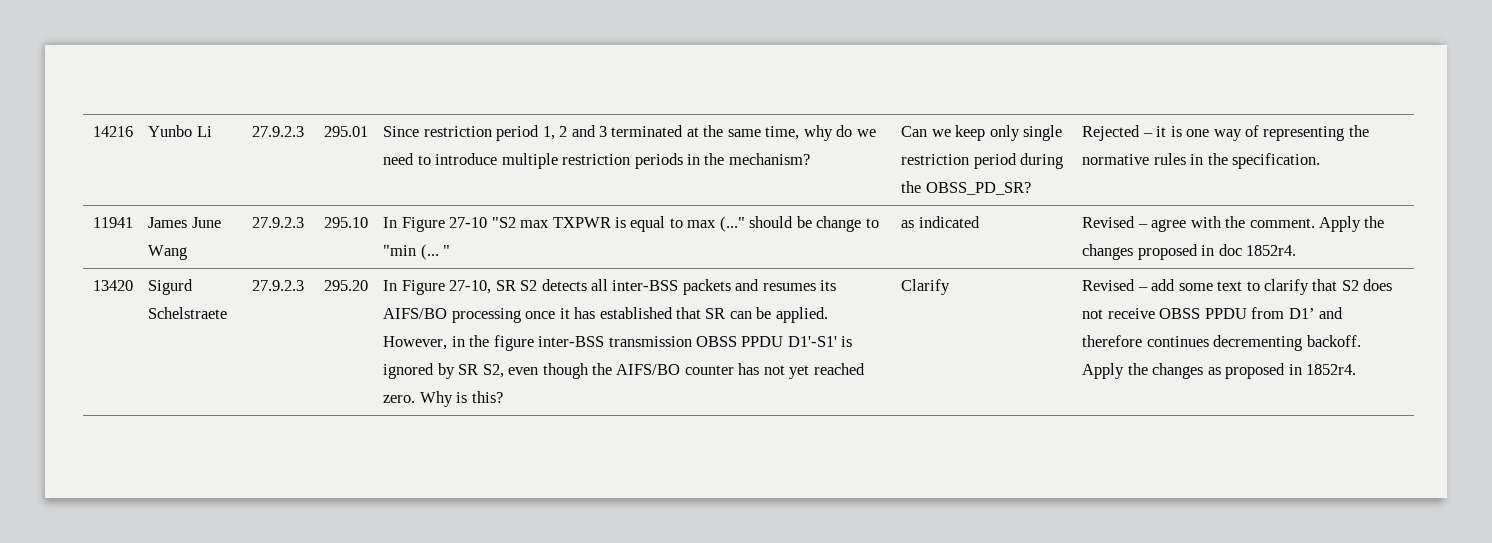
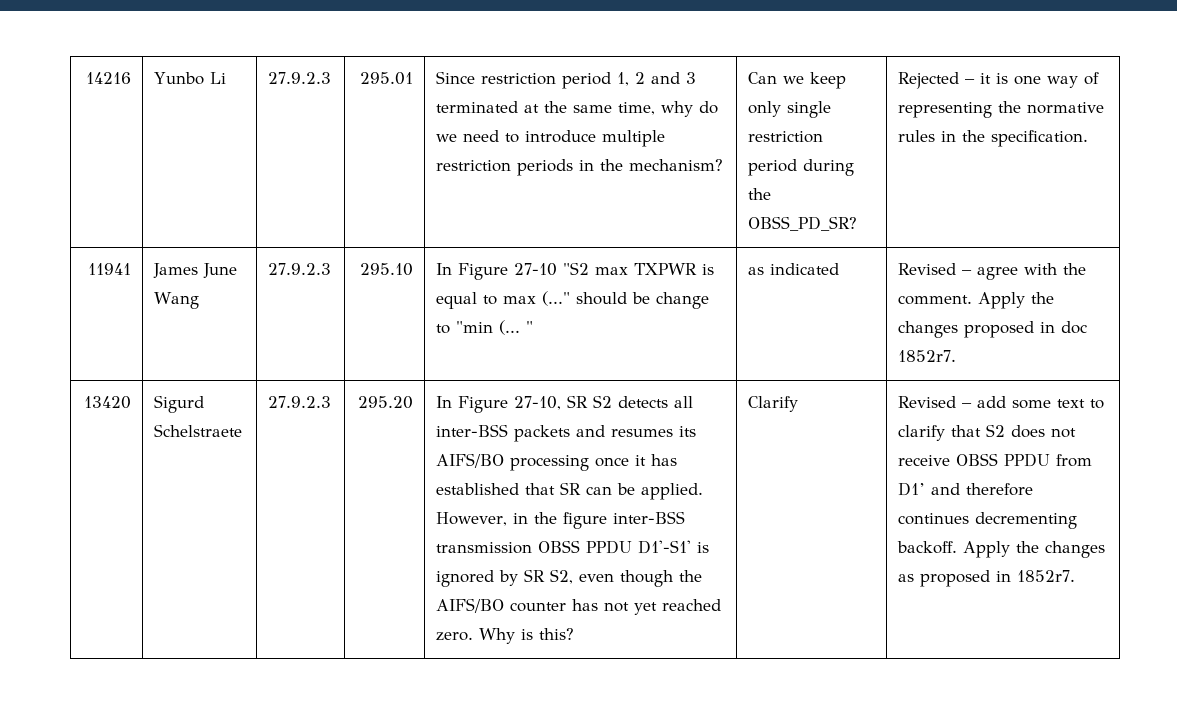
- 11941 | James June Wang | 27.9.2.3 | 295.10 | In Figure 27-10 "S2 max TXPWR is equal to max (..." should be change to "min (... " | as indicated | Revised – agree with the comment. Apply the changes proposed in doc 1852r4.
+ 11941 | James June Wang | 27.9.2.3 | 295.10 | In Figure 27-10 "S2 max TXPWR is equal to max (..." should be change to "min (... " | as indicated | Revised – agree with the comment. Apply the changes proposed in doc 1852r7.
- Apply the changes as proposed in 1852r4.
+ Apply the changes as proposed in 1852r7.

